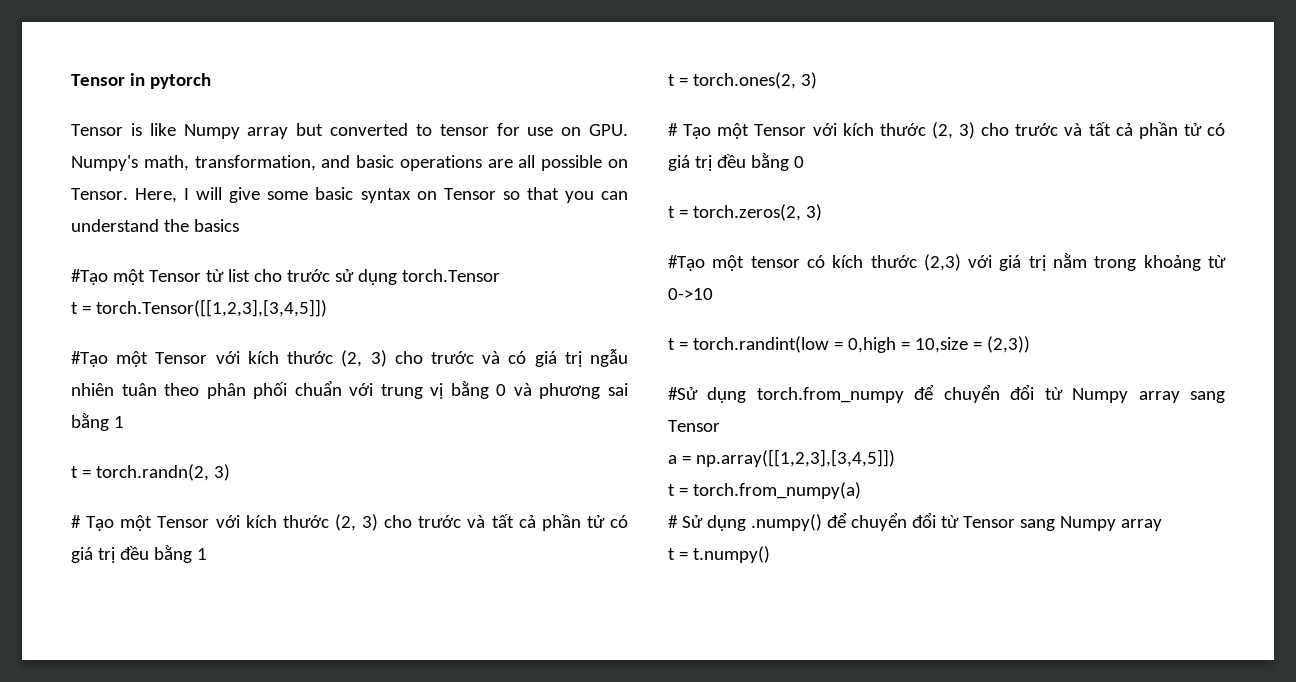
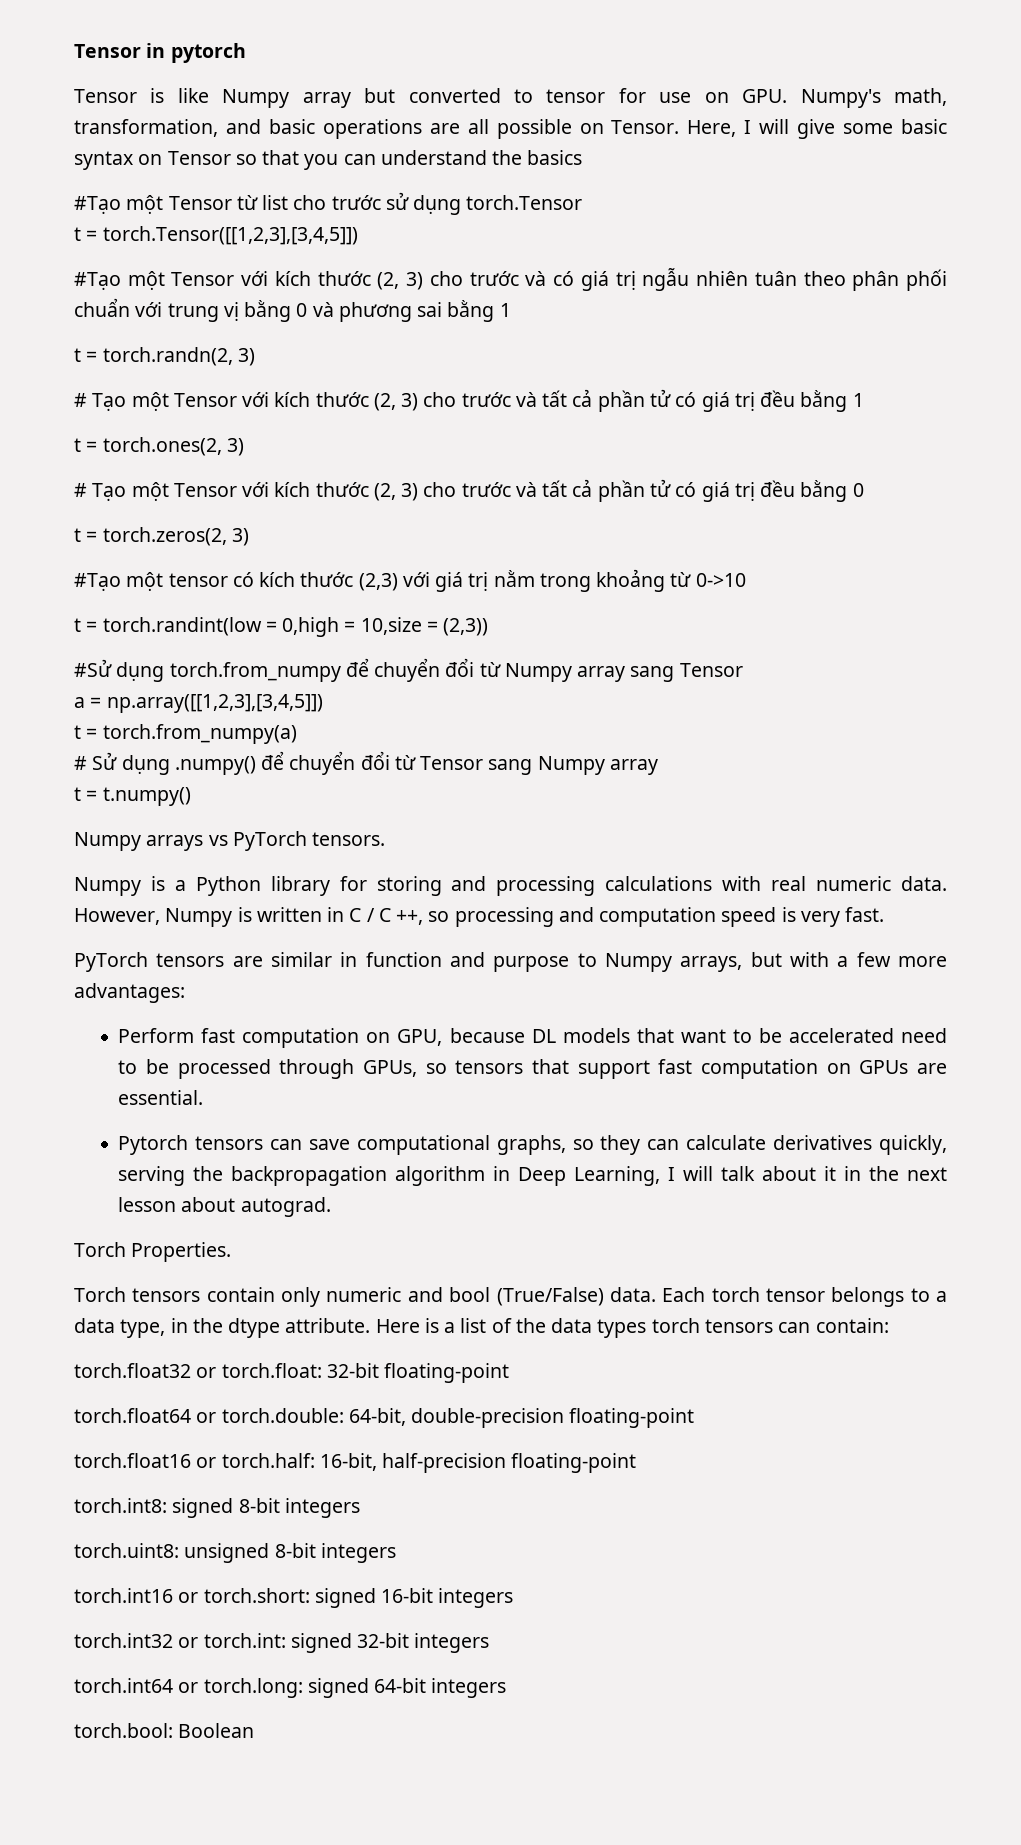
+ Numpy arrays vs PyTorch tensors.
+ Numpy is a Python library for storing and processing calculations with real numeric data. However, Numpy is written in C / C ++, so processing and computation speed is very fast.
+ PyTorch tensors are similar in function and purpose to Numpy arrays, but with a few more advantages:
+ Perform fast computation on GPU, because DL models that want to be accelerated need to be processed through GPUs, so tensors that support fast computation on GPUs are essential.
+ Pytorch tensors can save computational graphs, so they can calculate derivatives quickly, serving the backpropagation algorithm in Deep Learning, I will talk about it in the next lesson about autograd.
+ Torch Properties.
+ Torch tensors contain only numeric and bool (True/False) data. Each torch tensor belongs to a data type, in the dtype attribute. Here is a list of the data types torch tensors can contain:
+ torch.float32 or torch.float: 32-bit floating-point
+ torch.float64 or torch.double: 64-bit, double-precision floating-point
+ torch.float16 or torch.half: 16-bit, half-precision floating-point
+ torch.int8: signed 8-bit integers
+ torch.uint8: unsigned 8-bit integers
+ torch.int16 or torch.short: signed 16-bit integers
+ torch.int32 or torch.int: signed 32-bit integers
+ torch.int64 or torch.long: signed 64-bit integers
+ torch.bool: Boolean

